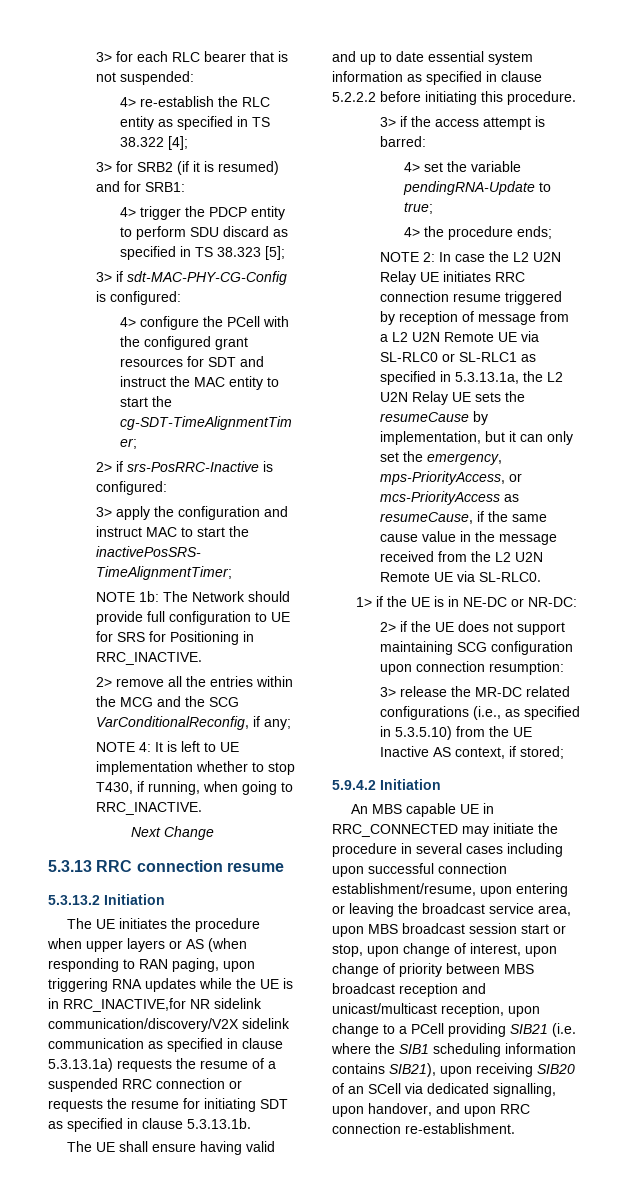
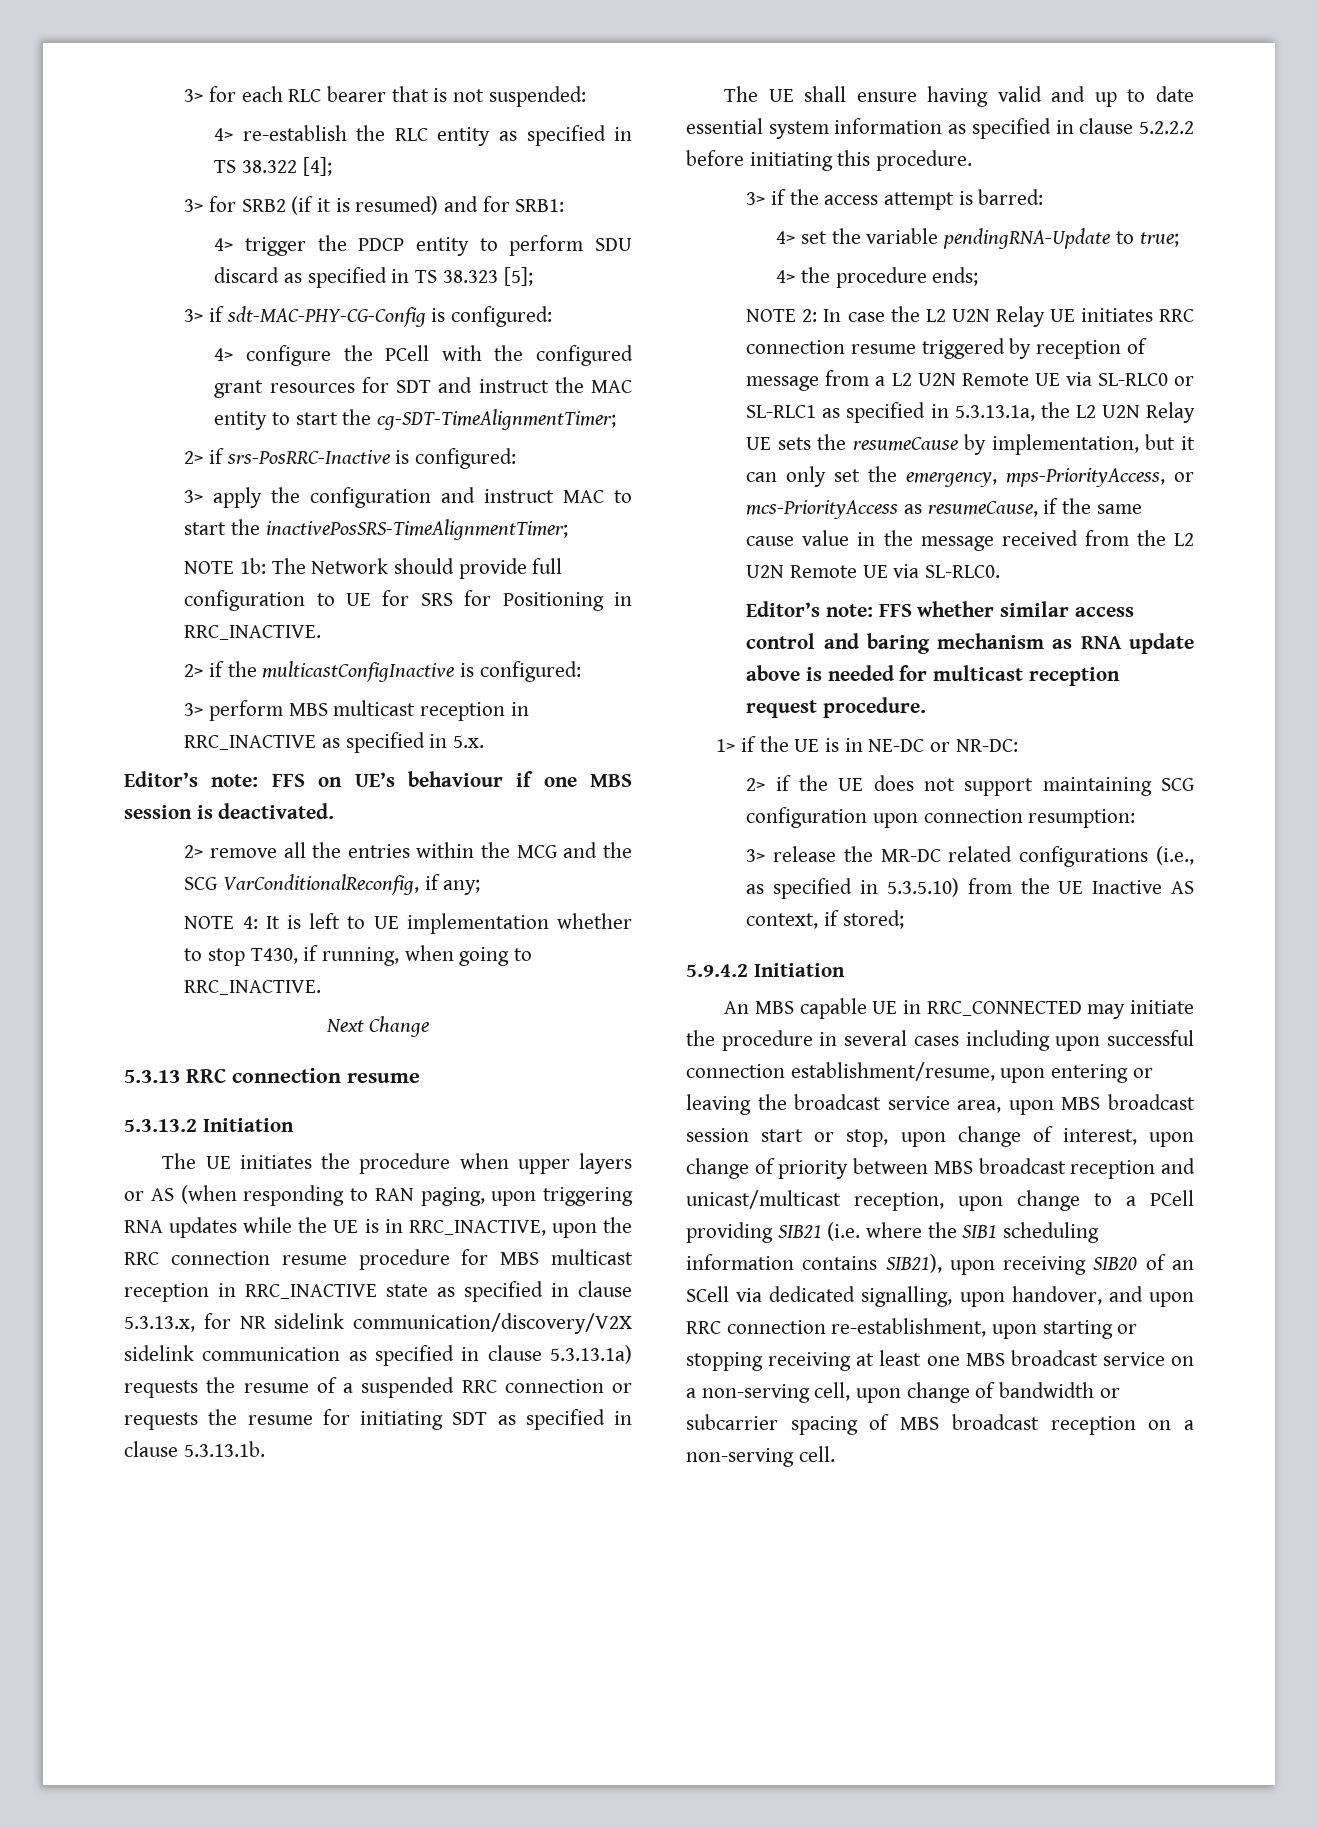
+ 2> if the multicastConfigInactive is configured:
+ 3> perform MBS multicast reception in RRC_INACTIVE as specified in 5.x.
+ Editor’s note: FFS on UE’s behaviour if one MBS session is deactivated.
- The UE initiates the procedure when upper layers or AS (when responding to RAN paging, upon triggering RNA updates while the UE is in RRC_INACTIVE,for NR sidelink communication/discovery/V2X sidelink communication as specified in clause 5.3.13.1a) requests the resume of a suspended RRC connection or requests the resume for initiating SDT as specified in clause 5.3.13.1b.
+ The UE initiates the procedure when upper layers or AS (when responding to RAN paging, upon triggering RNA updates while the UE is in RRC_INACTIVE, upon the RRC connection resume procedure for MBS multicast reception in RRC_INACTIVE state as specified in clause 5.3.13.x, for NR sidelink communication/discovery/V2X sidelink communication as specified in clause 5.3.13.1a) requests the resume of a suspended RRC connection or requests the resume for initiating SDT as specified in clause 5.3.13.1b.
+ Editor’s note: FFS whether similar access control and baring mechanism as RNA update above is needed for multicast reception request procedure.
- An MBS capable UE in RRC_CONNECTED may initiate the procedure in several cases including upon successful connection establishment/resume, upon entering or leaving the broadcast service area, upon MBS broadcast session start or stop, upon change of interest, upon change of priority between MBS broadcast reception and unicast/multicast reception, upon change to a PCell providing SIB21 (i.e. where the SIB1 scheduling information contains SIB21), upon receiving SIB20 of an SCell via dedicated signalling, upon handover, and upon RRC connection re-establishment.
+ An MBS capable UE in RRC_CONNECTED may initiate the procedure in several cases including upon successful connection establishment/resume, upon entering or leaving the broadcast service area, upon MBS broadcast session start or stop, upon change of interest, upon change of priority between MBS broadcast reception and unicast/multicast reception, upon change to a PCell providing SIB21 (i.e. where the SIB1 scheduling information contains SIB21), upon receiving SIB20 of an SCell via dedicated signalling, upon handover, and upon RRC connection re-establishment, upon starting or stopping receiving at least one MBS broadcast service on a non-serving cell, upon change of bandwidth or subcarrier spacing of MBS broadcast reception on a non-serving cell.

